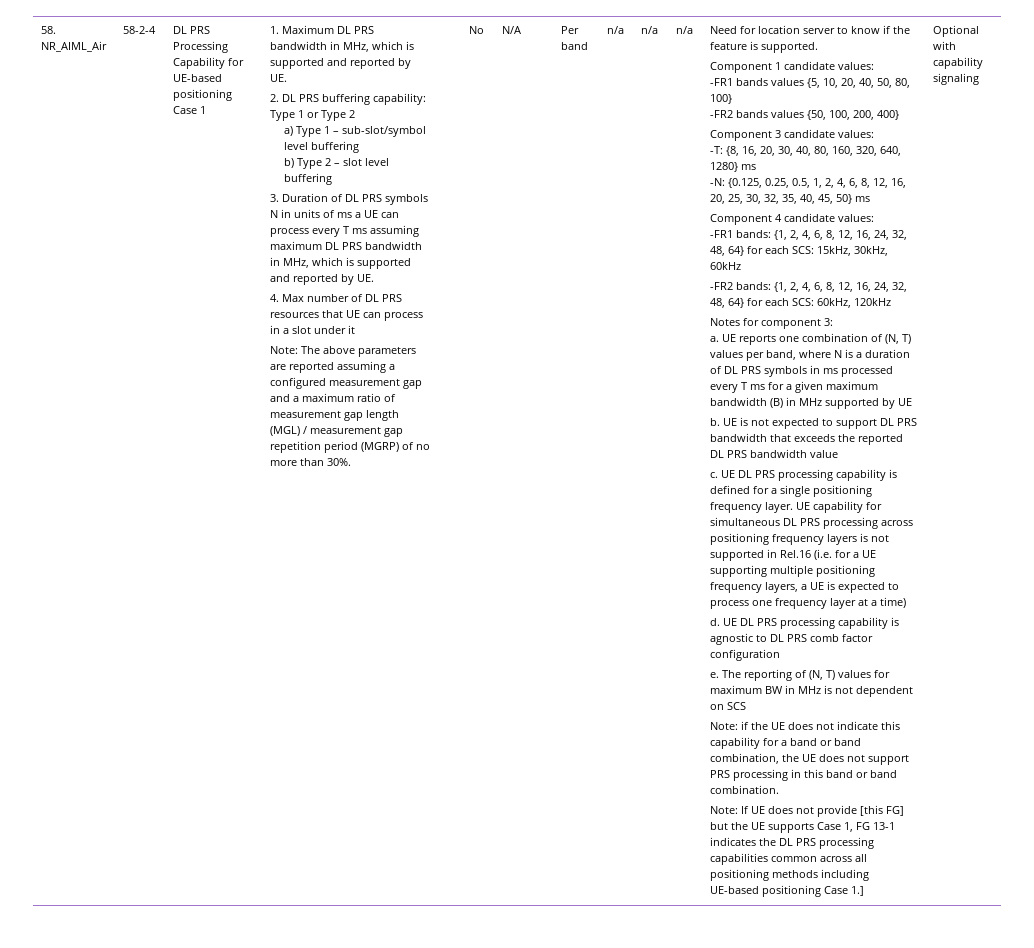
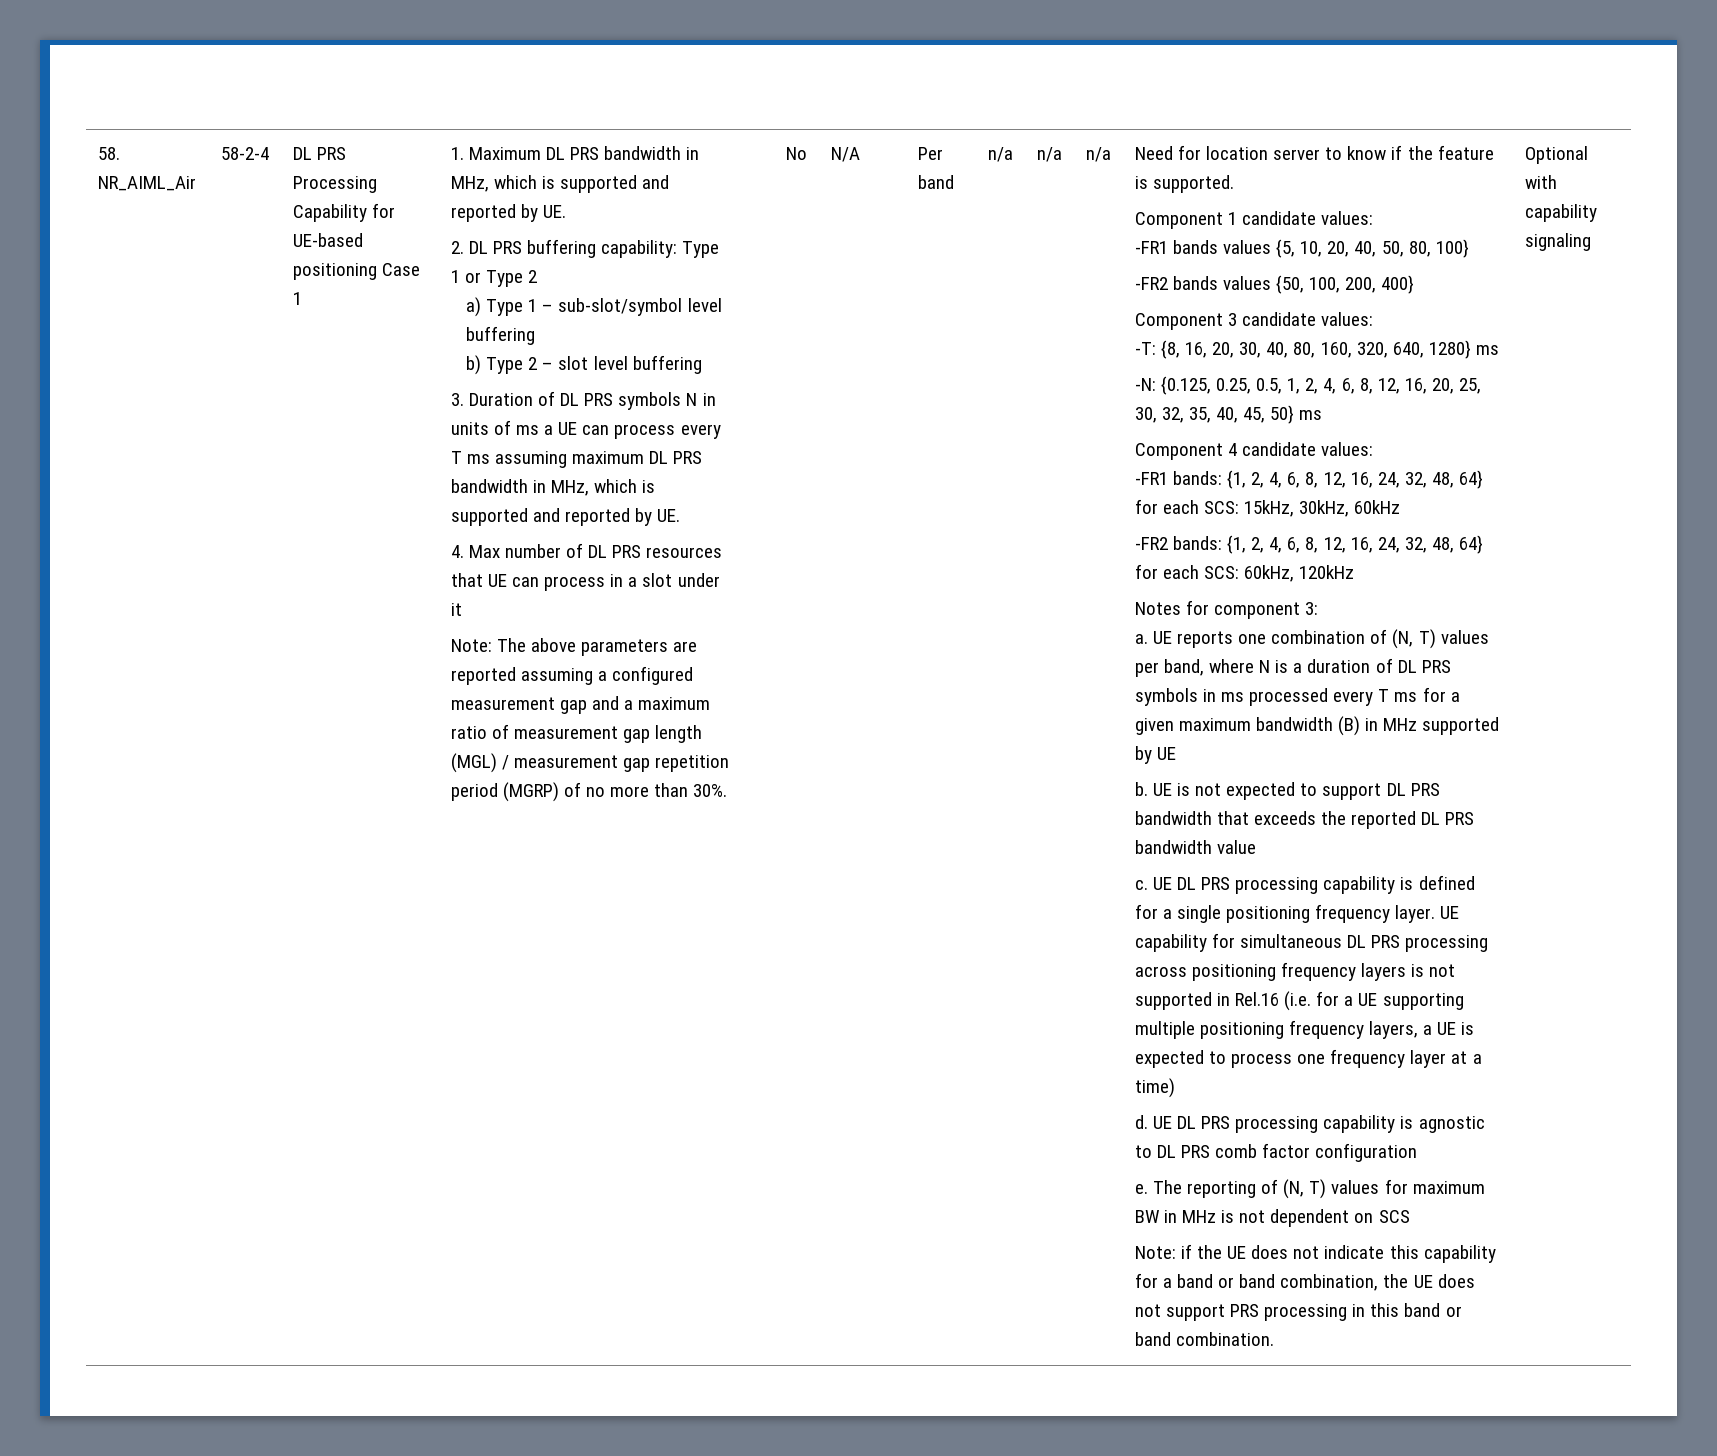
- Note: If UE does not provide [this FG] but the UE supports Case 1, FG 13-1 indicates the DL PRS processing capabilities common across all positioning methods including UE-based positioning Case 1.]

